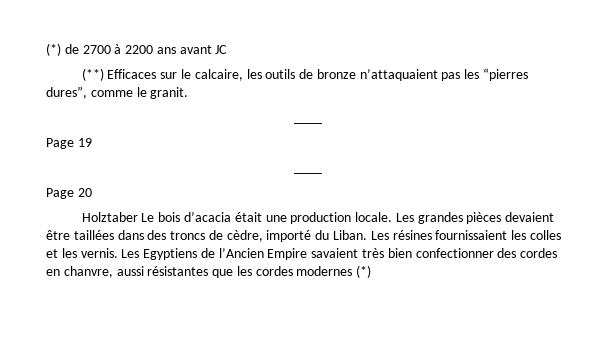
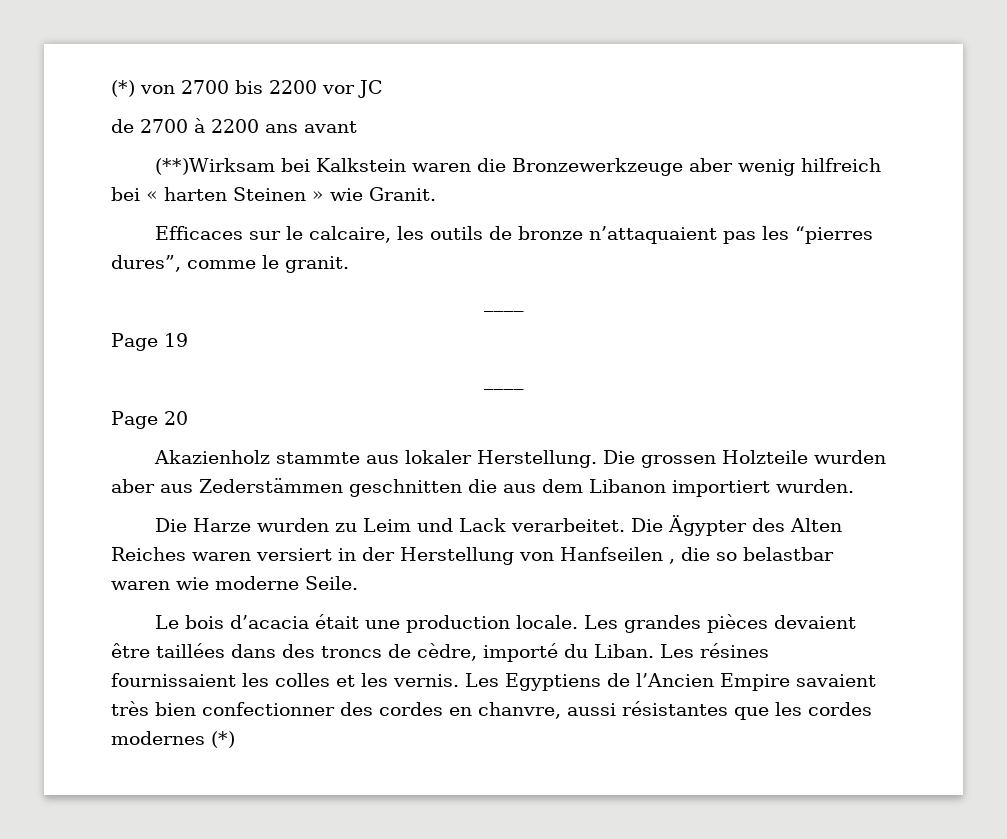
- (*) de 2700 à 2200 ans avant JC
- (**) Efficaces sur le calcaire, les outils de bronze n’attaquaient pas les “pierres dures”, comme le granit.
+ (*) von 2700 bis 2200 vor JC
+ de 2700 à 2200 ans avant
+ (**)Wirksam bei Kalkstein waren die Bronzewerkzeuge aber wenig hilfreich bei « harten Steinen » wie Granit.
+ Efficaces sur le calcaire, les outils de bronze n’attaquaient pas les “pierres dures”, comme le granit.
- Holztaber Le bois d’acacia était une production locale.
+ Akazienholz stammte aus lokaler Herstellung. Die grossen Holzteile wurden aber aus Zederstämmen geschnitten die aus dem Libanon importiert wurden.
+ Die Harze wurden zu Leim und Lack verarbeitet. Die Ägypter des Alten Reiches waren versiert in der Herstellung von Hanfseilen , die so belastbar waren wie moderne Seile.
+ Le bois d’acacia était une production locale.

